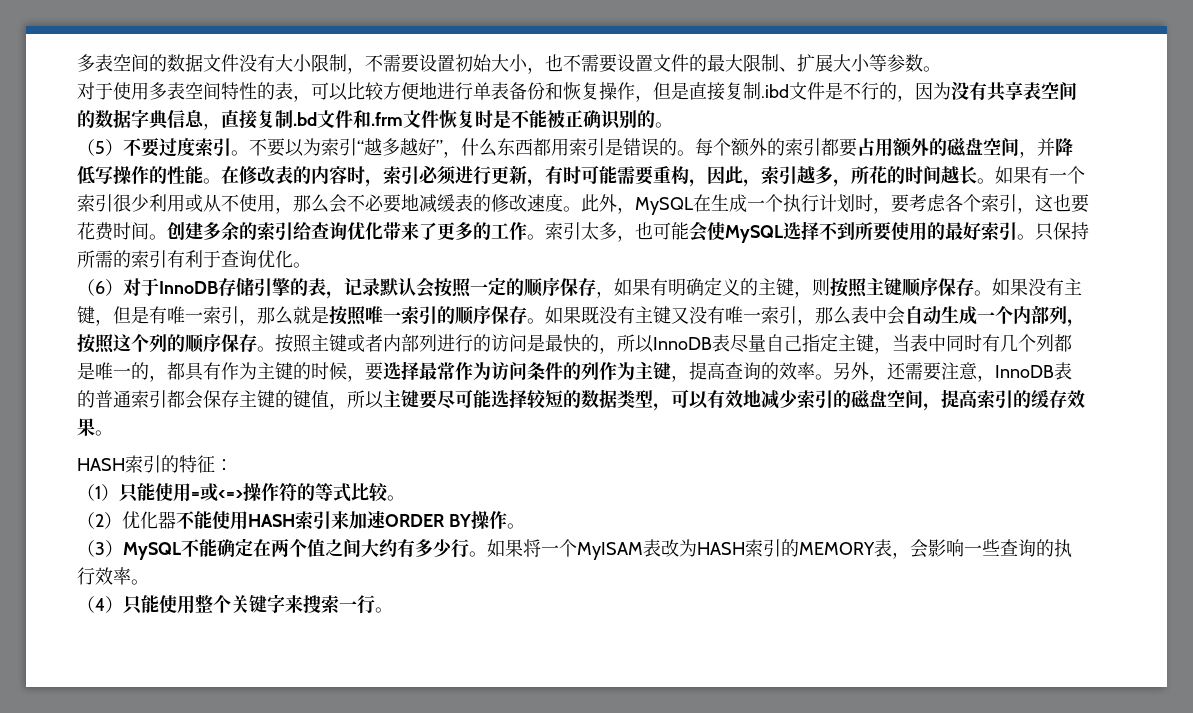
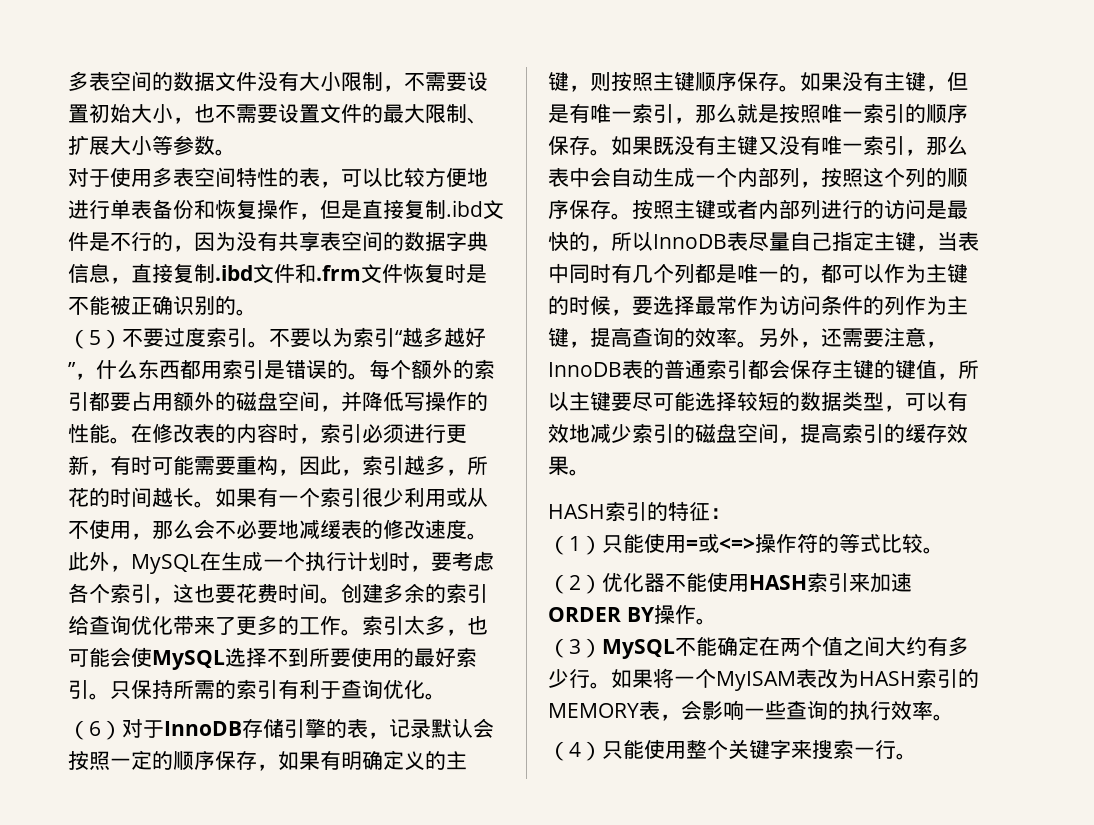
- 对于使用多表空间特性的表，可以比较方便地进行单表备份和恢复操作，但是直接复制.ibd文件是不行的，因为没有共享表空间的数据字典信息，直接复制.bd文件和.frm文件恢复时是不能被正确识别的。
+ 对于使用多表空间特性的表，可以比较方便地进行单表备份和恢复操作，但是直接复制.ibd文件是不行的，因为没有共享表空间的数据字典信息，直接复制.ibd文件和.frm文件恢复时是不能被正确识别的。
- 按照主键或者内部列进行的访问是最快的，所以InnoDB表尽量自己指定主键，当表中同时有几个列都是唯一的，都具有作为主键的时候，要选择最常作为访问条件的列作为主键，提高查询的效率。
+ 按照主键或者内部列进行的访问是最快的，所以InnoDB表尽量自己指定主键，当表中同时有几个列都是唯一的，都可以作为主键的时候，要选择最常作为访问条件的列作为主键，提高查询的效率。

